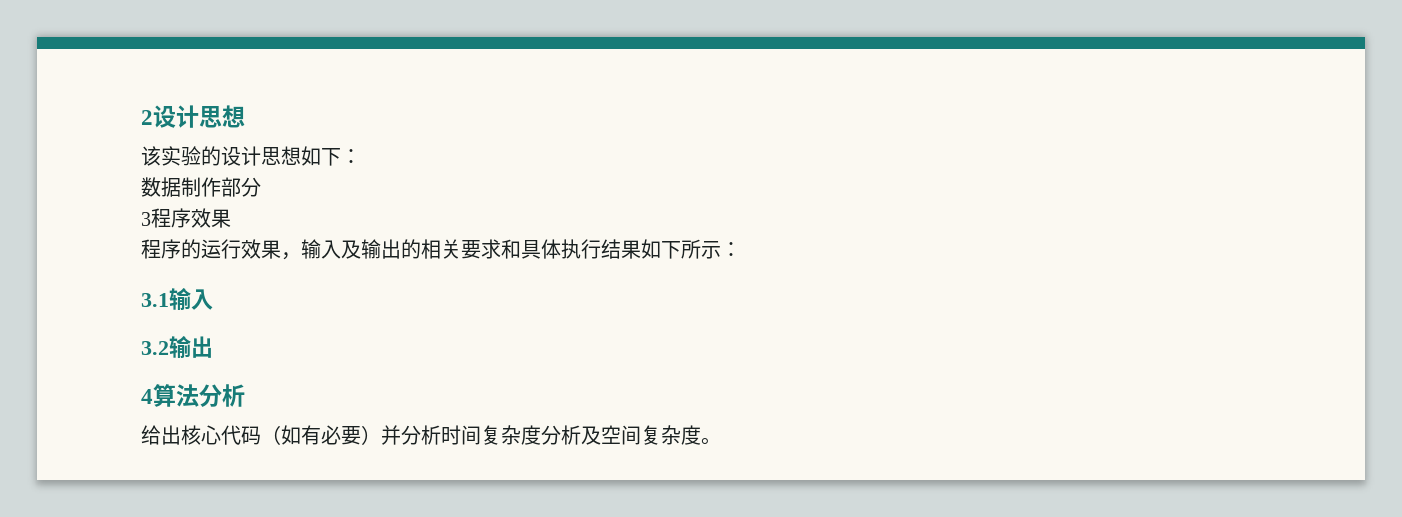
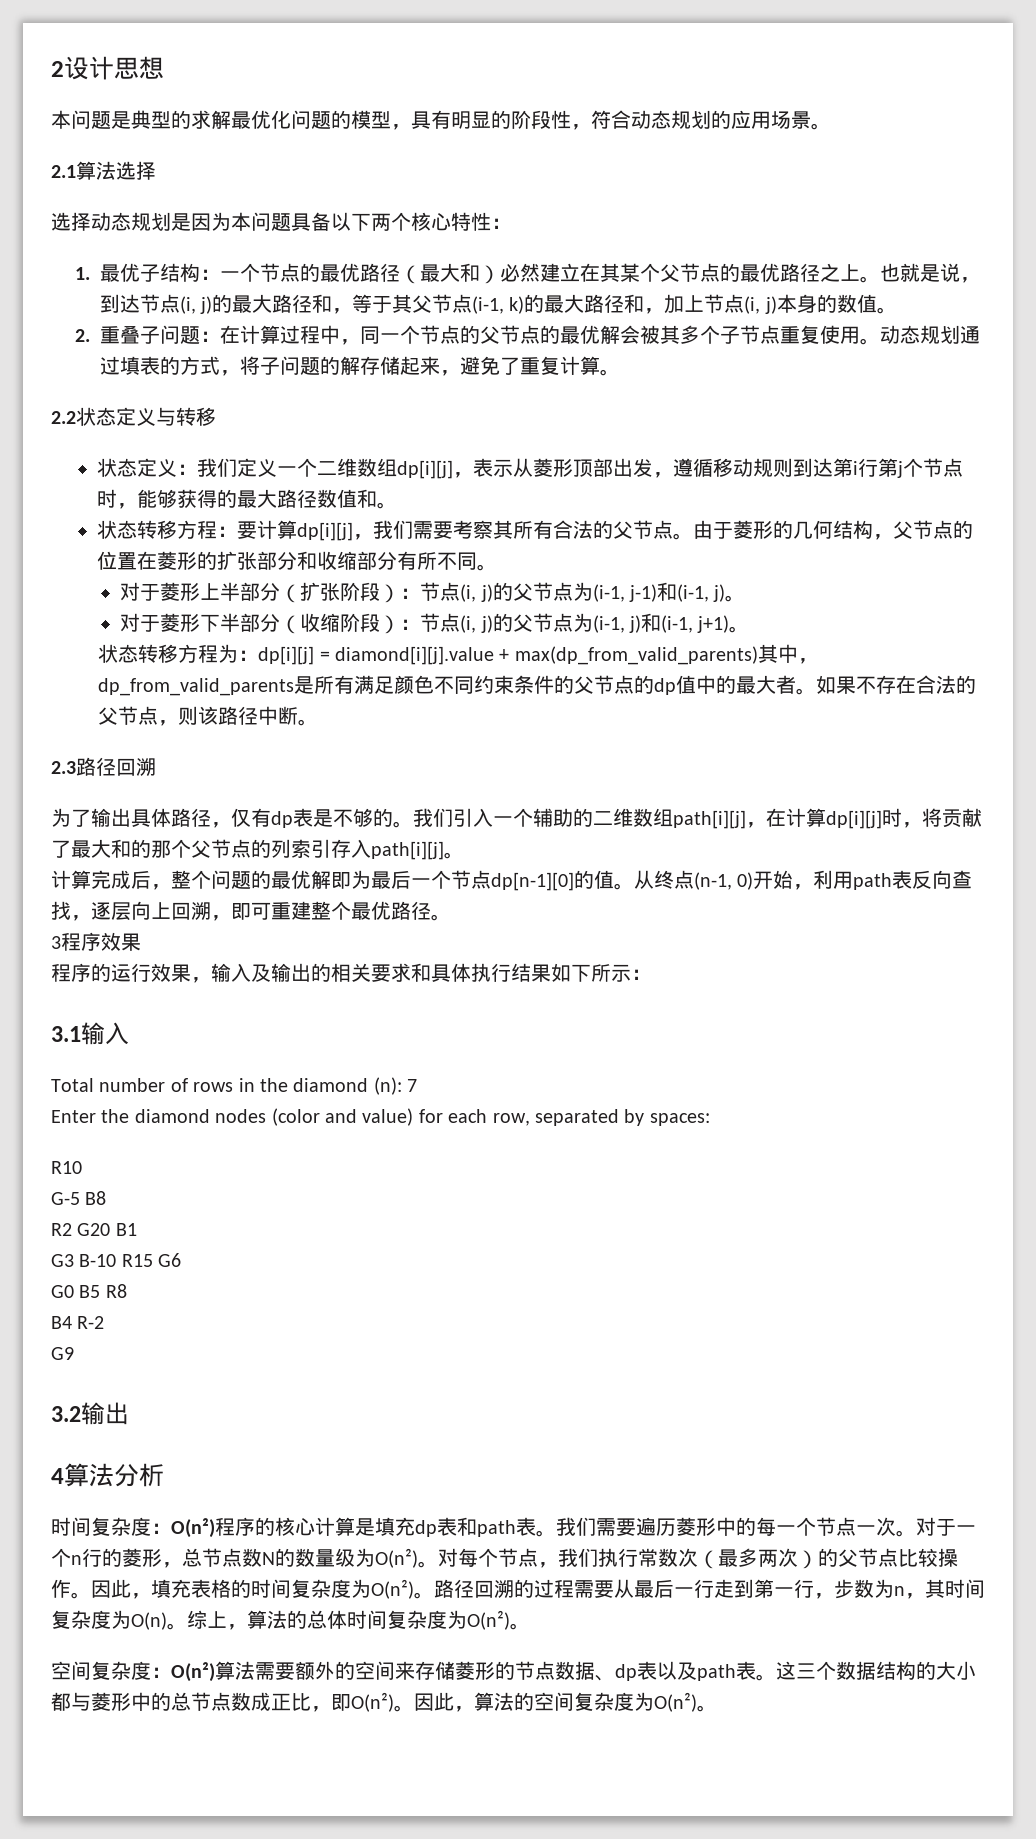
- 该实验的设计思想如下：
- 数据制作部分
+ 本问题是典型的求解最优化问题的模型，具有明显的阶段性，符合动态规划的应用场景。
+ 2.1算法选择
+ 选择动态规划是因为本问题具备以下两个核心特性：
+ 1.最优子结构：一个节点的最优路径（最大和）必然建立在其某个父节点的最优路径之上。也就是说，到达节点(i, j)的最大路径和，等于其父节点(i-1, k)的最大路径和，加上节点(i, j)本身的数值。
+ 2.重叠子问题：在计算过程中，同一个节点的父节点的最优解会被其多个子节点重复使用。动态规划通过填表的方式，将子问题的解存储起来，避免了重复计算。
+ 2.2状态定义与转移
+ 状态定义：我们定义一个二维数组dp[i][j]，表示从菱形顶部出发，遵循移动规则到达第i行第j个节点时，能够获得的最大路径数值和。
+ 状态转移方程：要计算dp[i][j]，我们需要考察其所有合法的父节点。由于菱形的几何结构，父节点的位置在菱形的扩张部分和收缩部分有所不同。
+ 对于菱形上半部分（扩张阶段）：节点(i, j)的父节点为(i-1, j-1)和(i-1, j)。
+ 对于菱形下半部分（收缩阶段）：节点(i, j)的父节点为(i-1, j)和(i-1, j+1)。
+ 状态转移方程为：dp[i][j] = diamond[i][j].value + max(dp_from_valid_parents)其中，dp_from_valid_parents是所有满足颜色不同约束条件的父节点的dp值中的最大者。如果不存在合法的父节点，则该路径中断。
+ 2.3路径回溯
+ 为了输出具体路径，仅有dp表是不够的。我们引入一个辅助的二维数组path[i][j]，在计算dp[i][j]时，将贡献了最大和的那个父节点的列索引存入path[i][j]。
+ 计算完成后，整个问题的最优解即为最后一个节点dp[n-1][0]的值。从终点(n-1, 0)开始，利用path表反向查找，逐层向上回溯，即可重建整个最优路径。
+ Total number of rows in the diamond (n): 7
+ Enter the diamond nodes (color and value) for each row, separated by spaces:
+ R10
+ G-5 B8
+ R2 G20 B1
+ G3 B-10 R15 G6
+ G0 B5 R8
+ B4 R-2
+ G9
- 给出核心代码（如有必要）并分析时间复杂度分析及空间复杂度。
+ 时间复杂度：O(n²)程序的核心计算是填充dp表和path表。我们需要遍历菱形中的每一个节点一次。对于一个n行的菱形，总节点数N的数量级为O(n²)。对每个节点，我们执行常数次（最多两次）的父节点比较操作。因此，填充表格的时间复杂度为O(n²)。路径回溯的过程需要从最后一行走到第一行，步数为n，其时间复杂度为O(n)。综上，算法的总体时间复杂度为O(n²)。
+ 空间复杂度：O(n²)算法需要额外的空间来存储菱形的节点数据、dp表以及path表。这三个数据结构的大小都与菱形中的总节点数成正比，即O(n²)。因此，算法的空间复杂度为O(n²)。

